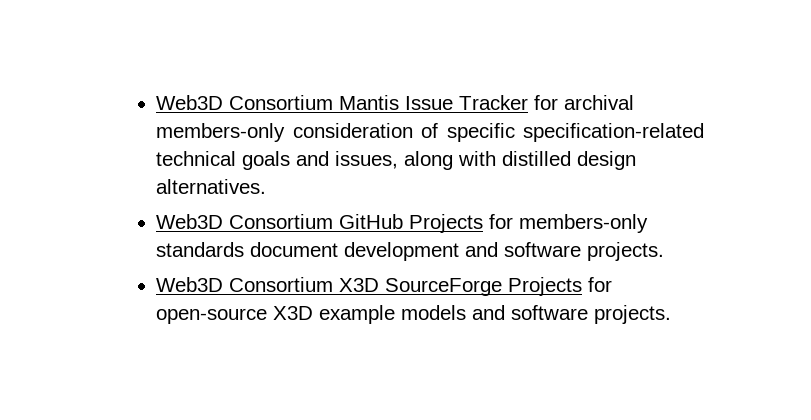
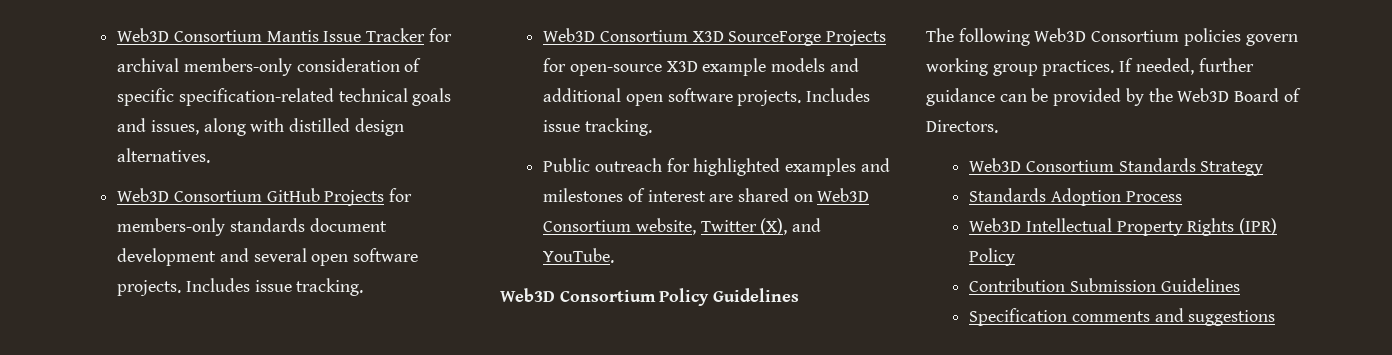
- Web3D Consortium GitHub Projects for members-only standards document development and software projects.
+ Web3D Consortium GitHub Projects for members-only standards document development and several open software projects. Includes issue tracking.
- Web3D Consortium X3D SourceForge Projects for open-source X3D example models and software projects.
+ Web3D Consortium X3D SourceForge Projects for open-source X3D example models and additional open software projects. Includes issue tracking.
+ Public outreach for highlighted examples and milestones of interest are shared on Web3D Consortium website, Twitter (X), and YouTube.
+ Web3D Consortium Policy Guidelines
+ The following Web3D Consortium policies govern working group practices. If needed, further guidance can be provided by the Web3D Board of Directors.
+ Web3D Consortium Standards Strategy
+ Standards Adoption Process
+ Web3D Intellectual Property Rights (IPR) Policy
+ Contribution Submission Guidelines
+ Specification comments and suggestions

